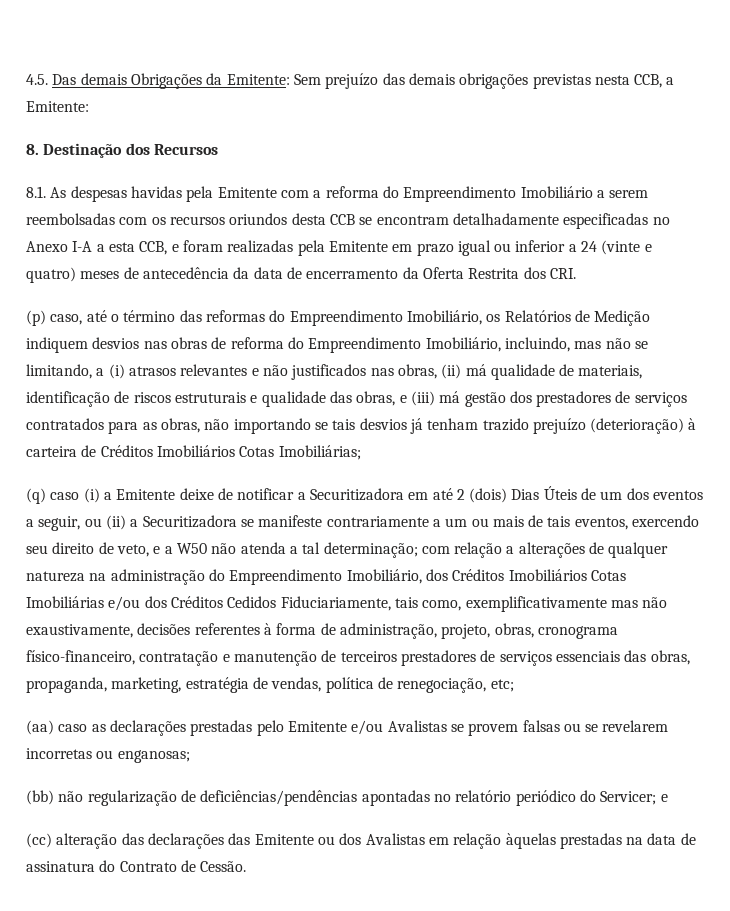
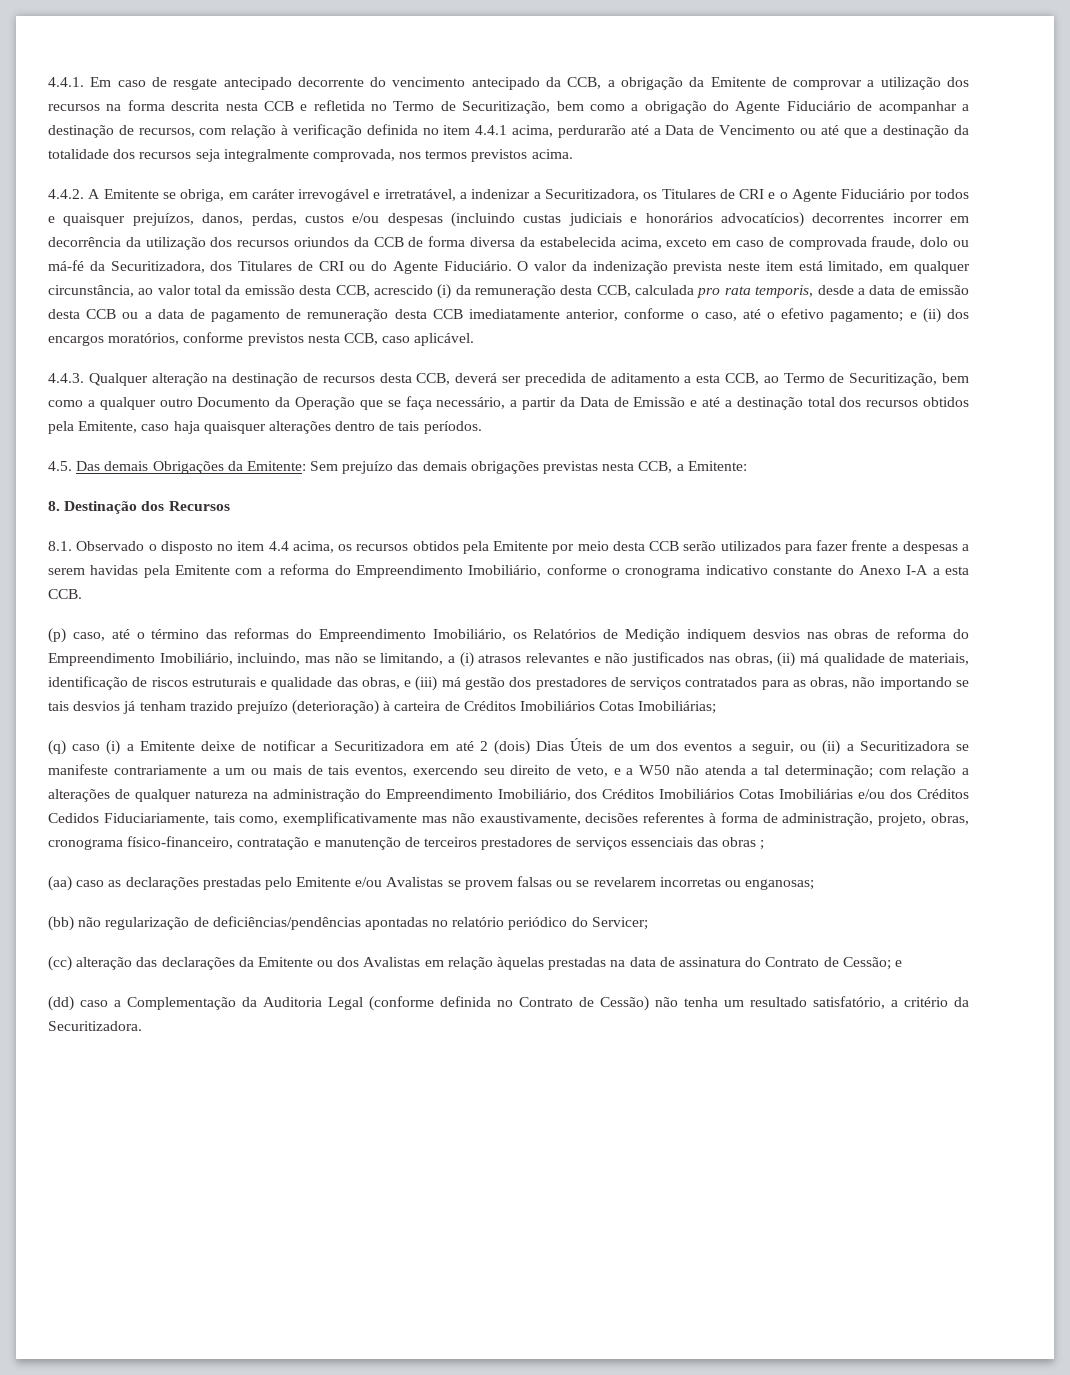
+ 4.4.1. Em caso de resgate antecipado decorrente do vencimento antecipado da CCB, a obrigação da Emitente de comprovar a utilização dos recursos na forma descrita nesta CCB e refletida no Termo de Securitização, bem como a obrigação do Agente Fiduciário de acompanhar a destinação de recursos, com relação à verificação definida no item 4.4.1 acima, perdurarão até a Data de Vencimento ou até que a destinação da totalidade dos recursos seja integralmente comprovada, nos termos previstos acima.
+ 4.4.2. A Emitente se obriga, em caráter irrevogável e irretratável, a indenizar a Securitizadora, os Titulares de CRI e o Agente Fiduciário por todos e quaisquer prejuízos, danos, perdas, custos e/ou despesas (incluindo custas judiciais e honorários advocatícios) decorrentes incorrer em decorrência da utilização dos recursos oriundos da CCB de forma diversa da estabelecida acima, exceto em caso de comprovada fraude, dolo ou má-fé da Securitizadora, dos Titulares de CRI ou do Agente Fiduciário. O valor da indenização prevista neste item está limitado, em qualquer circunstância, ao valor total da emissão desta CCB, acrescido (i) da remuneração desta CCB, calculada pro rata temporis, desde a data de emissão desta CCB ou a data de pagamento de remuneração desta CCB imediatamente anterior, conforme o caso, até o efetivo pagamento; e (ii) dos encargos moratórios, conforme previstos nesta CCB, caso aplicável.
+ 4.4.3. Qualquer alteração na destinação de recursos desta CCB, deverá ser precedida de aditamento a esta CCB, ao Termo de Securitização, bem como a qualquer outro Documento da Operação que se faça necessário, a partir da Data de Emissão e até a destinação total dos recursos obtidos pela Emitente, caso haja quaisquer alterações dentro de tais períodos.
- 8.1. As despesas havidas pela Emitente com a reforma do Empreendimento Imobiliário a serem reembolsadas com os recursos oriundos desta CCB se encontram detalhadamente especificadas no Anexo I-A a esta CCB, e foram realizadas pela Emitente em prazo igual ou inferior a 24 (vinte e quatro) meses de antecedência da data de encerramento da Oferta Restrita dos CRI.
+ 8.1. Observado o disposto no item 4.4 acima, os recursos obtidos pela Emitente por meio desta CCB serão utilizados para fazer frente a despesas a serem havidas pela Emitente com a reforma do Empreendimento Imobiliário, conforme o cronograma indicativo constante do Anexo I-A a esta CCB.
- com relação a alterações de qualquer natureza na administração do Empreendimento Imobiliário, dos Créditos Imobiliários Cotas Imobiliárias e/ou dos Créditos Cedidos Fiduciariamente, tais como, exemplificativamente mas não exaustivamente, decisões referentes à forma de administração, projeto, obras, cronograma físico-financeiro, contratação e manutenção de terceiros prestadores de serviços essenciais das obras, propaganda, marketing, estratégia de vendas, política de renegociação, etc;
+ com relação a alterações de qualquer natureza na administração do Empreendimento Imobiliário, dos Créditos Imobiliários Cotas Imobiliárias e/ou dos Créditos Cedidos Fiduciariamente, tais como, exemplificativamente mas não exaustivamente, decisões referentes à forma de administração, projeto, obras, cronograma físico-financeiro, contratação e manutenção de terceiros prestadores de serviços essenciais das obras ;
- (bb) não regularização de deficiências/pendências apontadas no relatório periódico do Servicer; e
+ (bb) não regularização de deficiências/pendências apontadas no relatório periódico do Servicer;
- (cc) alteração das declarações das Emitente ou dos Avalistas em relação àquelas prestadas na data de assinatura do Contrato de Cessão.
+ (cc) alteração das declarações da Emitente ou dos Avalistas em relação àquelas prestadas na data de assinatura do Contrato de Cessão; e
+ (dd) caso a Complementação da Auditoria Legal (conforme definida no Contrato de Cessão) não tenha um resultado satisfatório, a critério da Securitizadora.

